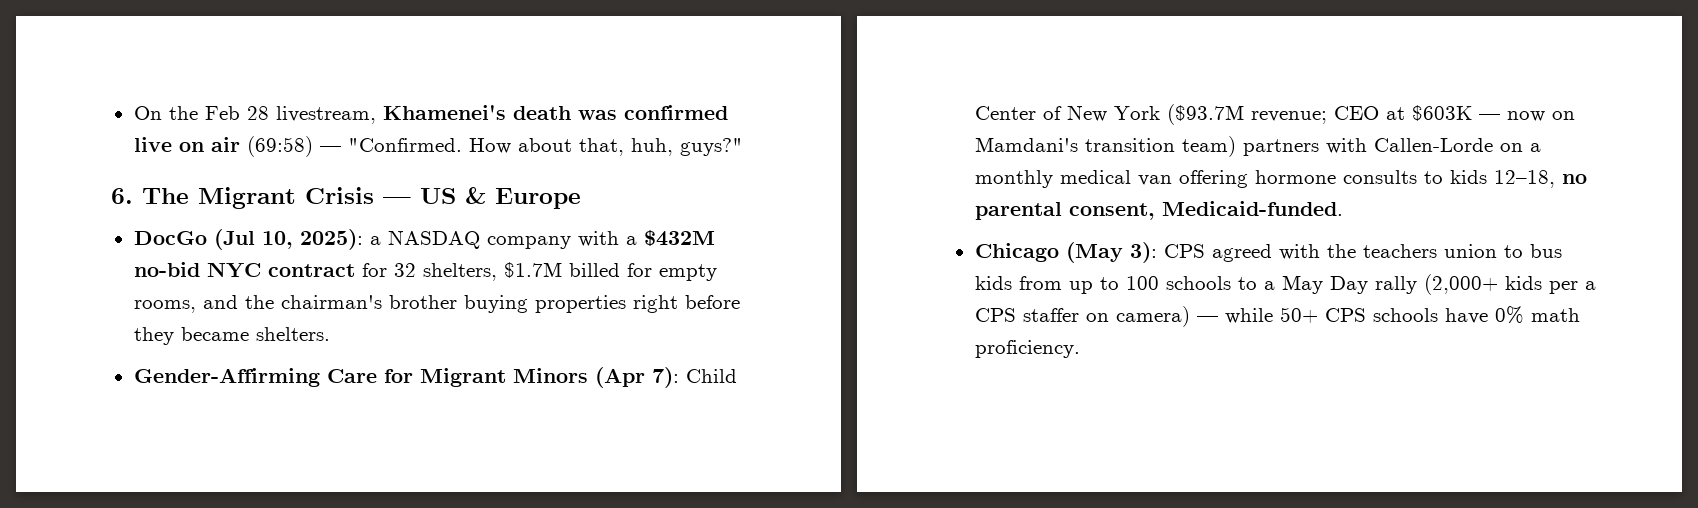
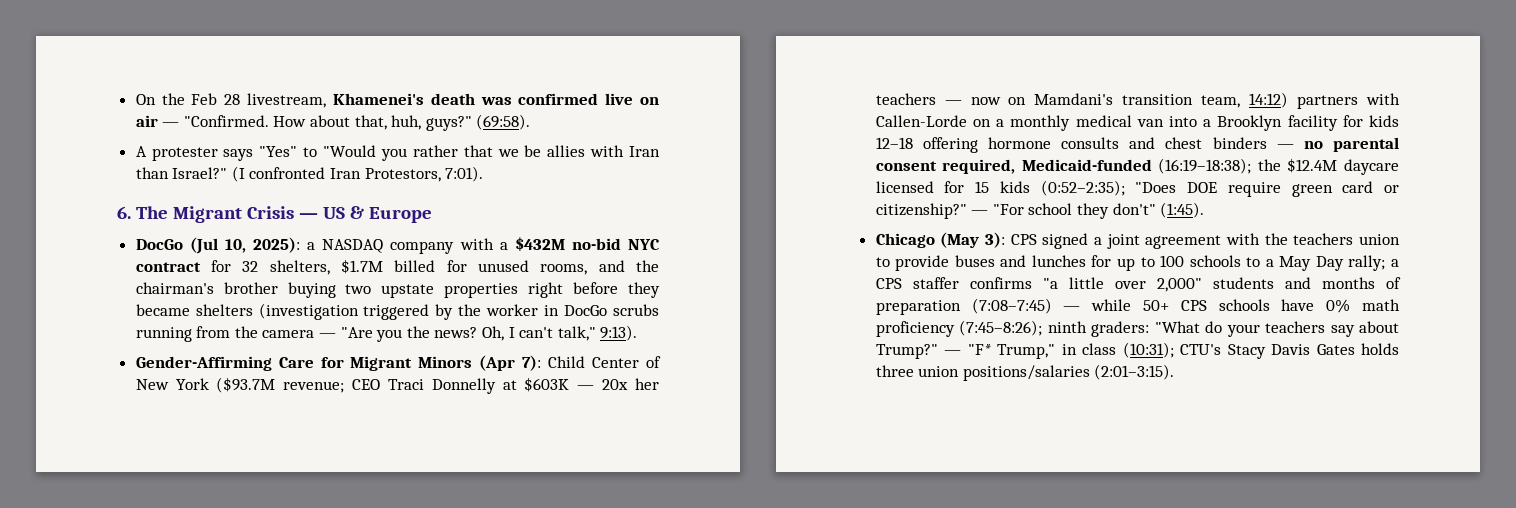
- On the Feb 28 livestream, Khamenei's death was confirmed live on air (69:58) — "Confirmed.
+ On the Feb 28 livestream, Khamenei's death was confirmed live on air — "Confirmed.
+ (69:58).
+ A protester says "Yes" to "Would you rather that we be allies with Iran than Israel?" (I confronted Iran Protestors, 7:01).
- DocGo (Jul 10, 2025): a NASDAQ company with a $432M no-bid NYC contract for 32 shelters, $1.7M billed for empty rooms, and the chairman's brother buying properties right before they became shelters.
+ DocGo (Jul 10, 2025): a NASDAQ company with a $432M no-bid NYC contract for 32 shelters, $1.7M billed for unused rooms, and the chairman's brother buying two upstate properties right before they became shelters (investigation triggered by the worker in DocGo scrubs running from the camera — "Are you the news? Oh, I can't talk," 9:13).
- Gender-Affirming Care for Migrant Minors (Apr 7): Child Center of New York ($93.7M revenue; CEO at $603K — now on Mamdani's transition team) partners with Callen-Lorde on a monthly medical van offering hormone consults to kids 12–18, no parental consent, Medicaid-funded.
+ Gender-Affirming Care for Migrant Minors (Apr 7): Child Center of New York ($93.7M revenue; CEO Traci Donnelly at $603K — 20x her teachers — now on Mamdani's transition team, 14:12) partners with Callen-Lorde on a monthly medical van into a Brooklyn facility for kids 12–18 offering hormone consults and chest binders — no parental consent required, Medicaid-funded (16:19–18:38); the $12.4M daycare licensed for 15 kids (0:52–2:35); "Does DOE require green card or citizenship?" — "For school they don't" (1:45).
- Chicago (May 3): CPS agreed with the teachers union to bus kids from up to 100 schools to a May Day rally (2,000+ kids per a CPS staffer on camera) — while 50+ CPS schools have 0% math proficiency.
+ Chicago (May 3): CPS signed a joint agreement with the teachers union to provide buses and lunches for up to 100 schools to a May Day rally; a CPS staffer confirms "a little over 2,000" students and months of preparation (7:08–7:45) — while 50+ CPS schools have 0% math proficiency (7:45–8:26); ninth graders: "What do your teachers say about Trump?" — "F* Trump," in class (10:31); CTU's Stacy Davis Gates holds three union positions/salaries (2:01–3:15).

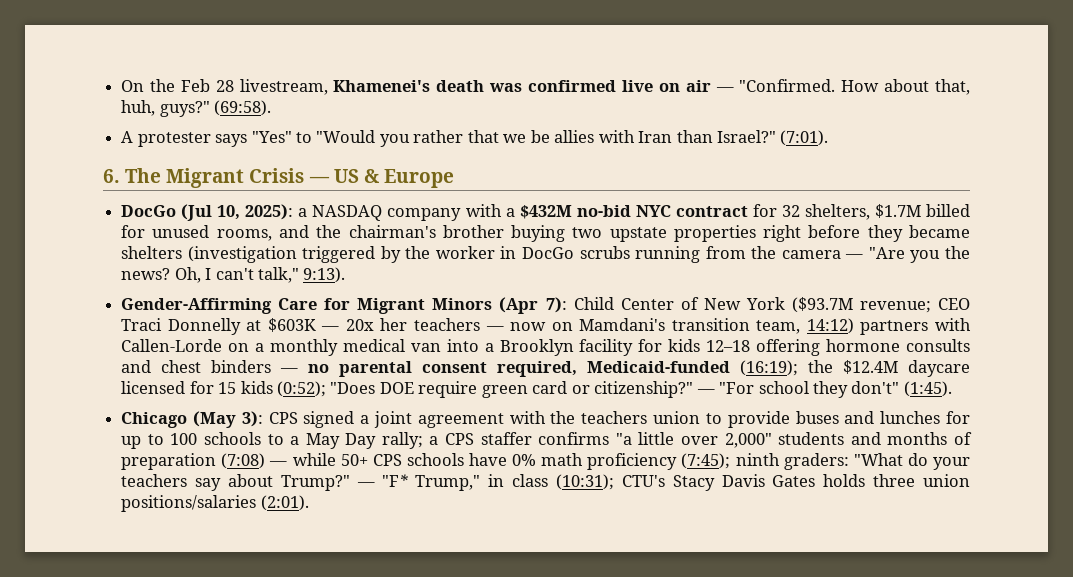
- (I confronted Iran Protestors, 7:01).
+ (7:01).
- CEO Traci Donnelly at $603K — 20x her teachers — now on Mamdani's transition team, 14:12) partners with Callen-Lorde on a monthly medical van into a Brooklyn facility for kids 12–18 offering hormone consults and chest binders — no parental consent required, Medicaid-funded (16:19–18:38);
+ CEO Traci Donnelly at $603K — 20x her teachers — now on Mamdani's transition team, 14:12) partners with Callen-Lorde on a monthly medical van into a Brooklyn facility for kids 12–18 offering hormone consults and chest binders — no parental consent required, Medicaid-funded (16:19);
- the $12.4M daycare licensed for 15 kids (0:52–2:35);
+ the $12.4M daycare licensed for 15 kids (0:52);
- Chicago (May 3): CPS signed a joint agreement with the teachers union to provide buses and lunches for up to 100 schools to a May Day rally; a CPS staffer confirms "a little over 2,000" students and months of preparation (7:08–7:45) — while 50+ CPS schools have 0% math proficiency (7:45–8:26); ninth graders: "What do your teachers say about Trump?"
+ Chicago (May 3): CPS signed a joint agreement with the teachers union to provide buses and lunches for up to 100 schools to a May Day rally; a CPS staffer confirms "a little over 2,000" students and months of preparation (7:08) — while 50+ CPS schools have 0% math proficiency (7:45); ninth graders: "What do your teachers say about Trump?"
- — "F* Trump," in class (10:31); CTU's Stacy Davis Gates holds three union positions/salaries (2:01–3:15).
+ — "F* Trump," in class (10:31); CTU's Stacy Davis Gates holds three union positions/salaries (2:01).

